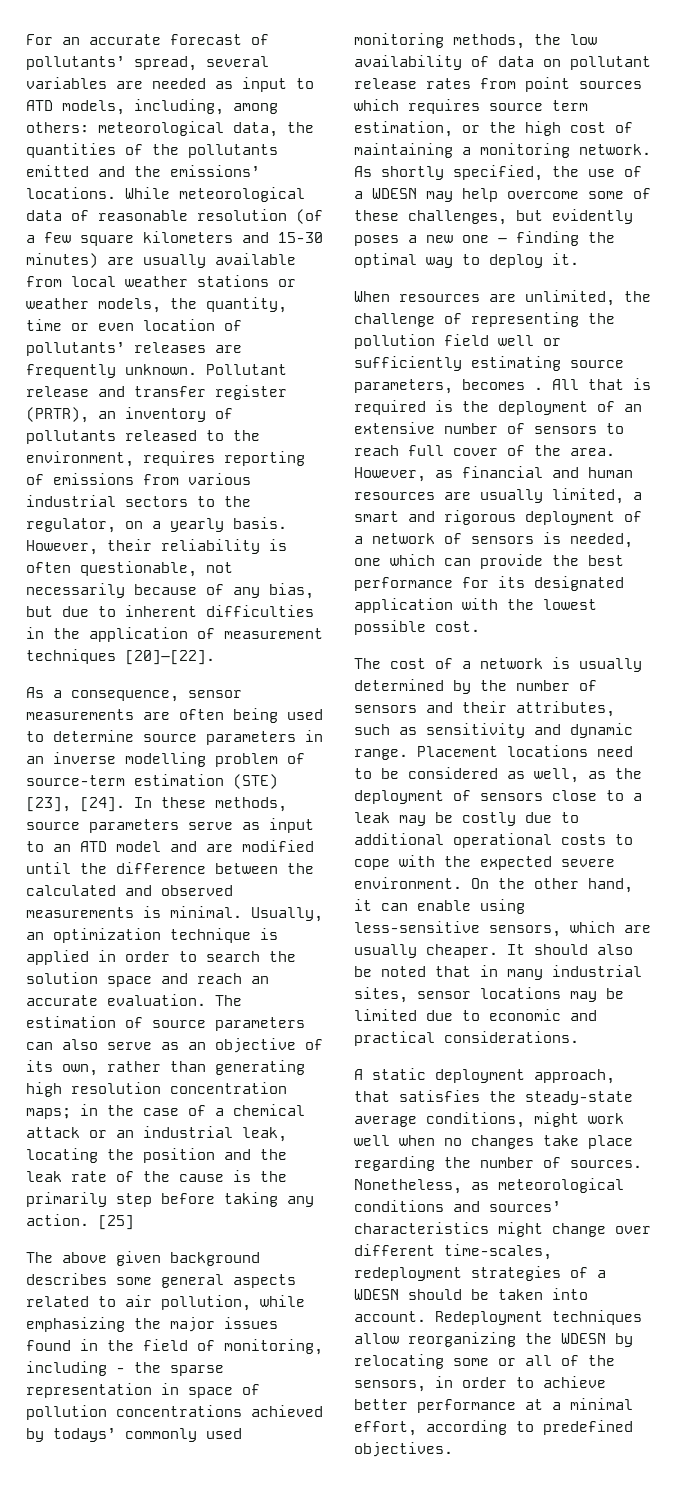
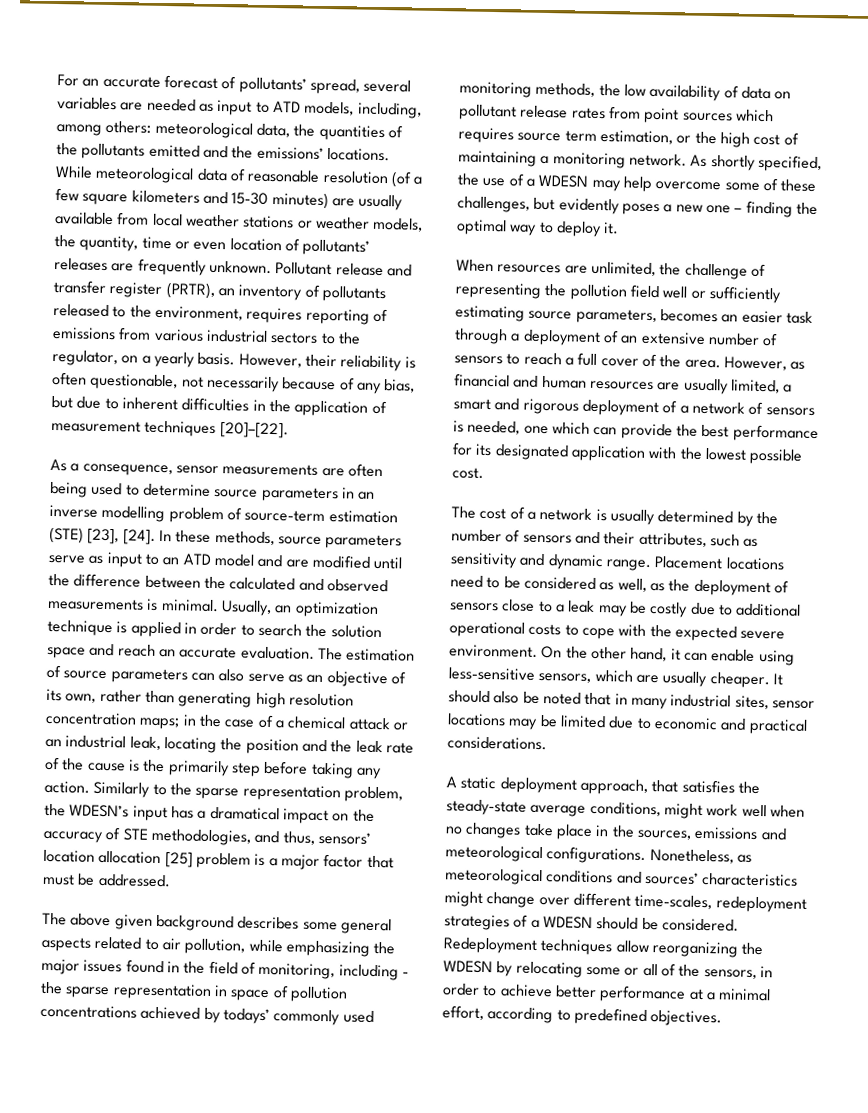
- [25]
+ Similarly to the sparse representation problem, the WDESN’s input has a dramatical impact on the accuracy of STE methodologies, and thus, sensors’ location allocation [25] problem is a major factor that must be addressed.
- When resources are unlimited, the challenge of representing the pollution field well or sufficiently estimating source parameters, becomes . All that is required is the deployment of an extensive number of sensors to reach full cover of the area.
+ When resources are unlimited, the challenge of representing the pollution field well or sufficiently estimating source parameters, becomes an easier task through a deployment of an extensive number of sensors to reach a full cover of the area.
- A static deployment approach, that satisfies the steady-state average conditions, might work well when no changes take place regarding the number of sources.
+ A static deployment approach, that satisfies the steady-state average conditions, might work well when no changes take place in the sources, emissions and meteorological configurations.
- Nonetheless, as meteorological conditions and sources’ characteristics might change over different time-scales, redeployment strategies of a WDESN should be taken into account.
+ Nonetheless, as meteorological conditions and sources’ characteristics might change over different time-scales, redeployment strategies of a WDESN should be considered.

